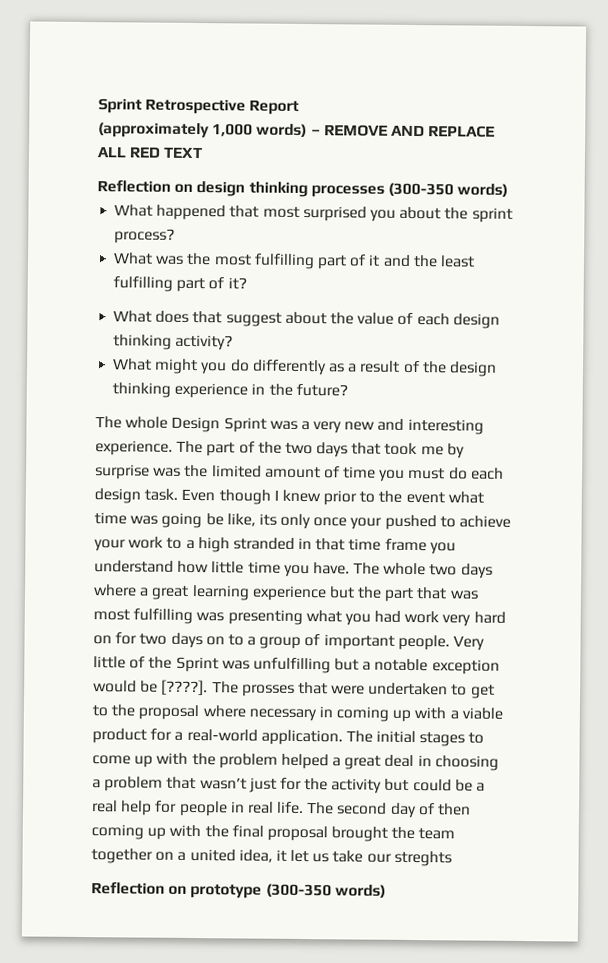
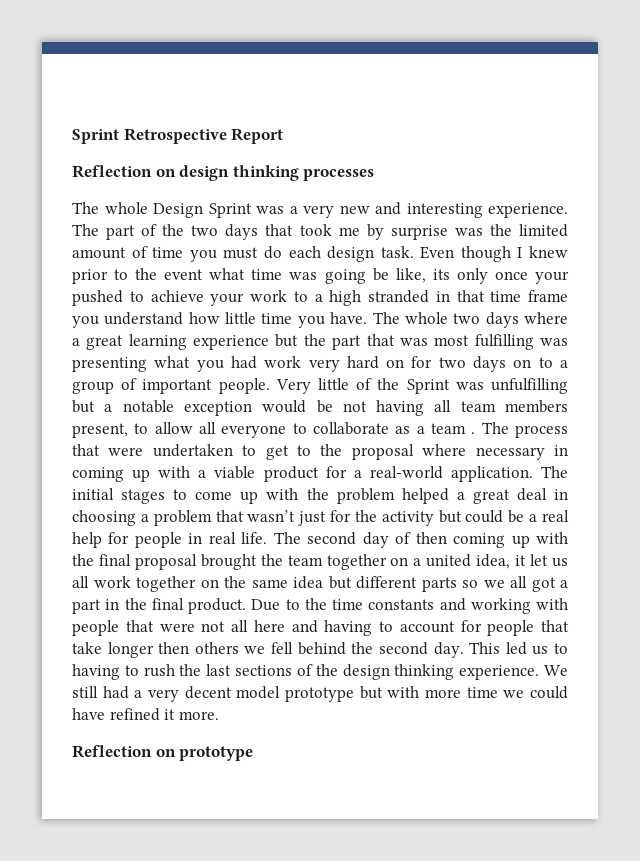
- (approximately 1,000 words) – REMOVE AND REPLACE ALL RED TEXT
- Reflection on design thinking processes (300-350 words)
- What happened that most surprised you about the sprint process?
- What was the most fulfilling part of it and the least fulfilling part of it?
- What does that suggest about the value of each design thinking activity?
- What might you do differently as a result of the design thinking experience in the future?
+ Reflection on design thinking processes
- Very little of the Sprint was unfulfilling but a notable exception would be [????]. The prosses that were undertaken to get to the proposal where necessary in coming up with a viable product for a real-world application.
+ Very little of the Sprint was unfulfilling but a notable exception would be not having all team members present, to allow all everyone to collaborate as a team . The process that were undertaken to get to the proposal where necessary in coming up with a viable product for a real-world application.
- The second day of then coming up with the final proposal brought the team together on a united idea, it let us take our streghts
+ The second day of then coming up with the final proposal brought the team together on a united idea, it let us all work together on the same idea but different parts so we all got a part in the final product. Due to the time constants and working with people that were not all here and having to account for people that take longer then others we fell behind the second day. This led us to having to rush the last sections of the design thinking experience. We still had a very decent model prototype but with more time we could have refined it more.
- Reflection on prototype (300-350 words)
+ Reflection on prototype

